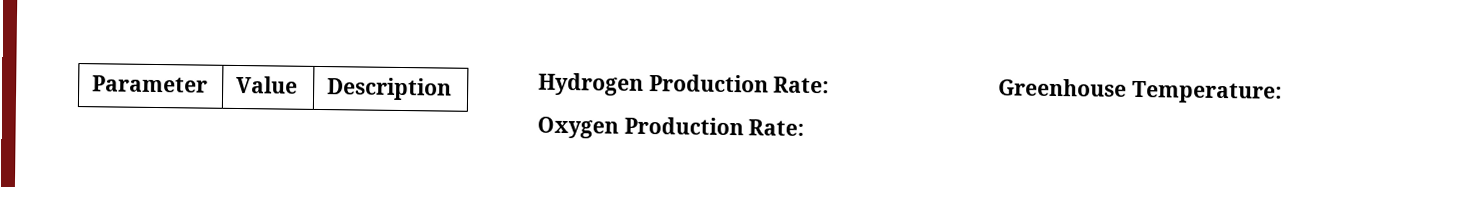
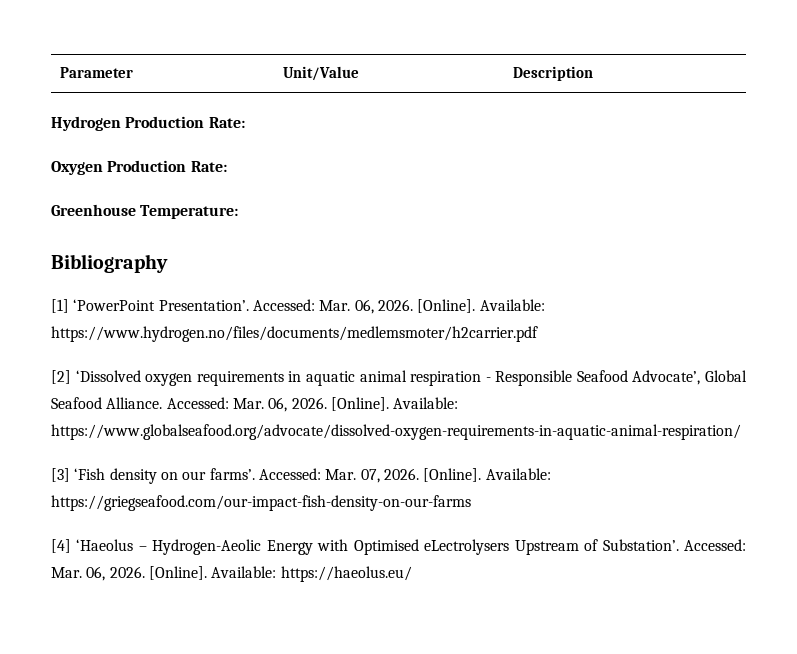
- Parameter | Value | Description
+ Parameter | Unit/Value | Description
+ Bibliography
+ [1] ‘PowerPoint Presentation’. Accessed: Mar. 06, 2026. [Online]. Available: https://www.hydrogen.no/files/documents/medlemsmoter/h2carrier.pdf
+ [2] ‘Dissolved oxygen requirements in aquatic animal respiration - Responsible Seafood Advocate’, Global Seafood Alliance. Accessed: Mar. 06, 2026. [Online]. Available: https://www.globalseafood.org/advocate/dissolved-oxygen-requirements-in-aquatic-animal-respiration/
+ [3] ‘Fish density on our farms’. Accessed: Mar. 07, 2026. [Online]. Available: https://griegseafood.com/our-impact-fish-density-on-our-farms
+ [4] ‘Haeolus – Hydrogen-Aeolic Energy with Optimised eLectrolysers Upstream of Substation’. Accessed: Mar. 06, 2026. [Online]. Available: https://haeolus.eu/

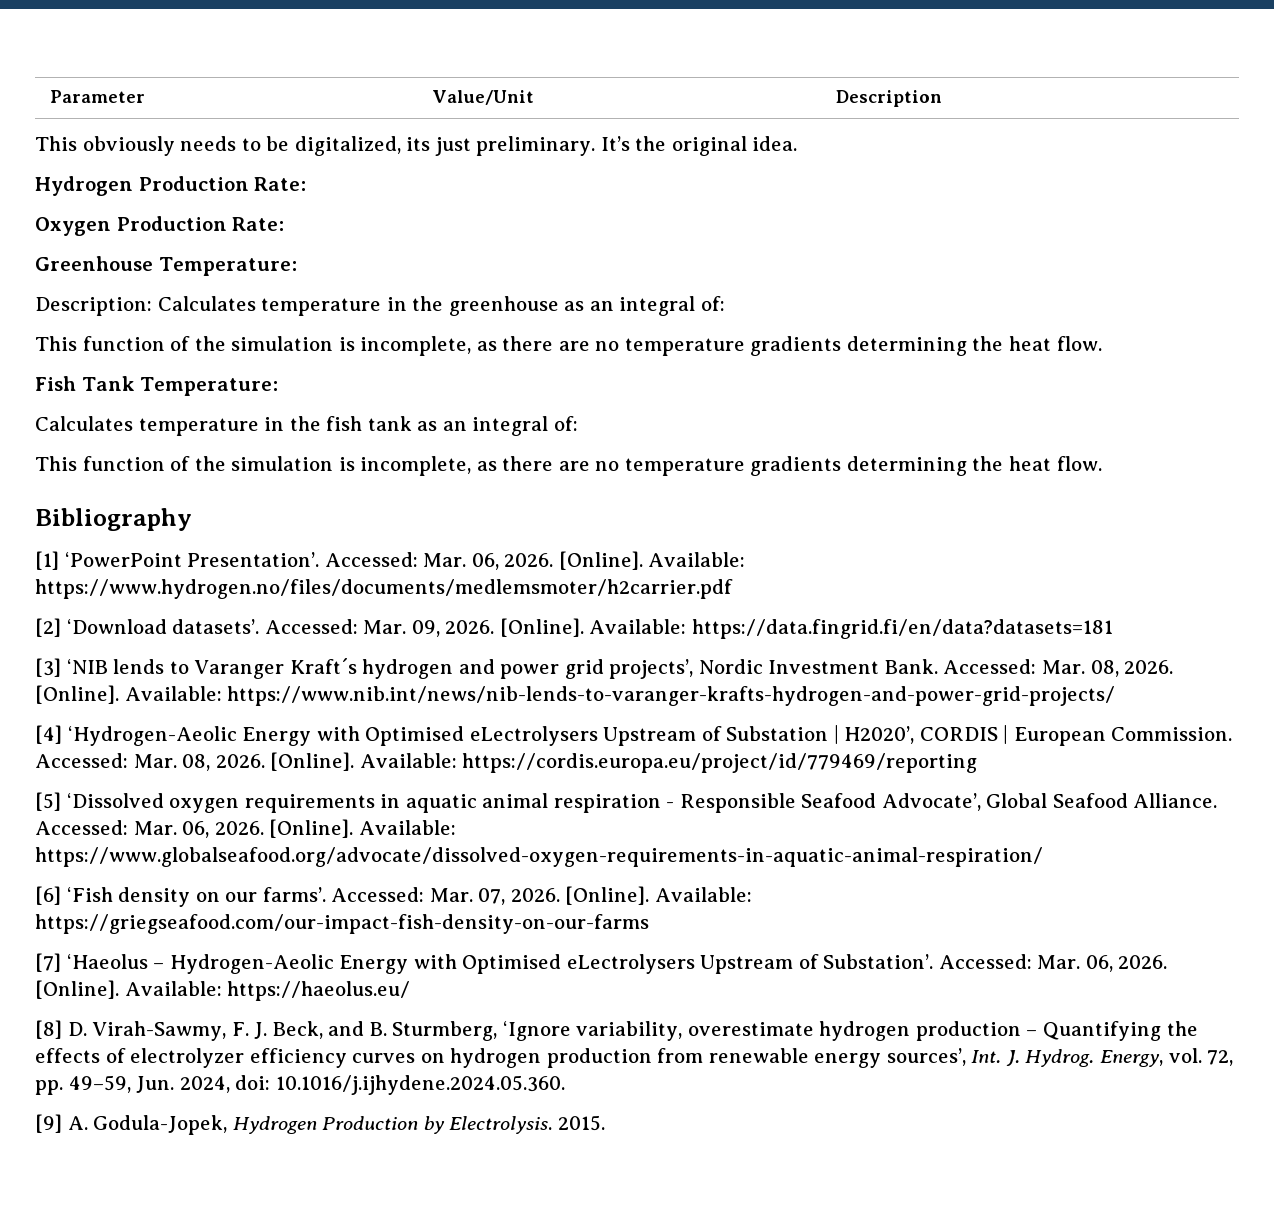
- Parameter | Unit/Value | Description
+ Parameter | Value/Unit | Description
+ This obviously needs to be digitalized, its just preliminary. It’s the original idea.
+ Description: Calculates temperature in the greenhouse as an integral of:
+ This function of the simulation is incomplete, as there are no temperature gradients determining the heat flow.
+ Fish Tank Temperature:
+ Calculates temperature in the fish tank as an integral of:
+ This function of the simulation is incomplete, as there are no temperature gradients determining the heat flow.
- [2] ‘Dissolved oxygen requirements in aquatic animal respiration - Responsible Seafood Advocate’, Global Seafood Alliance.
+ [2] ‘Download datasets’. Accessed: Mar. 09, 2026. [Online]. Available: https://data.fingrid.fi/en/data?datasets=181
+ [3] ‘NIB lends to Varanger Kraft´s hydrogen and power grid projects’, Nordic Investment Bank. Accessed: Mar. 08, 2026. [Online]. Available: https://www.nib.int/news/nib-lends-to-varanger-krafts-hydrogen-and-power-grid-projects/
+ [4] ‘Hydrogen-Aeolic Energy with Optimised eLectrolysers Upstream of Substation | H2020’, CORDIS | European Commission. Accessed: Mar. 08, 2026. [Online]. Available: https://cordis.europa.eu/project/id/779469/reporting
+ [5] ‘Dissolved oxygen requirements in aquatic animal respiration - Responsible Seafood Advocate’, Global Seafood Alliance.
- [3] ‘Fish density on our farms’.
+ [6] ‘Fish density on our farms’.
- [4] ‘Haeolus – Hydrogen-Aeolic Energy with Optimised eLectrolysers Upstream of Substation’.
+ [7] ‘Haeolus – Hydrogen-Aeolic Energy with Optimised eLectrolysers Upstream of Substation’.
+ [8] D. Virah-Sawmy, F. J. Beck, and B. Sturmberg, ‘Ignore variability, overestimate hydrogen production – Quantifying the effects of electrolyzer efficiency curves on hydrogen production from renewable energy sources’, Int. J. Hydrog. Energy, vol. 72, pp. 49–59, Jun. 2024, doi: 10.1016/j.ijhydene.2024.05.360.
+ [9] A. Godula-Jopek, Hydrogen Production by Electrolysis. 2015.

